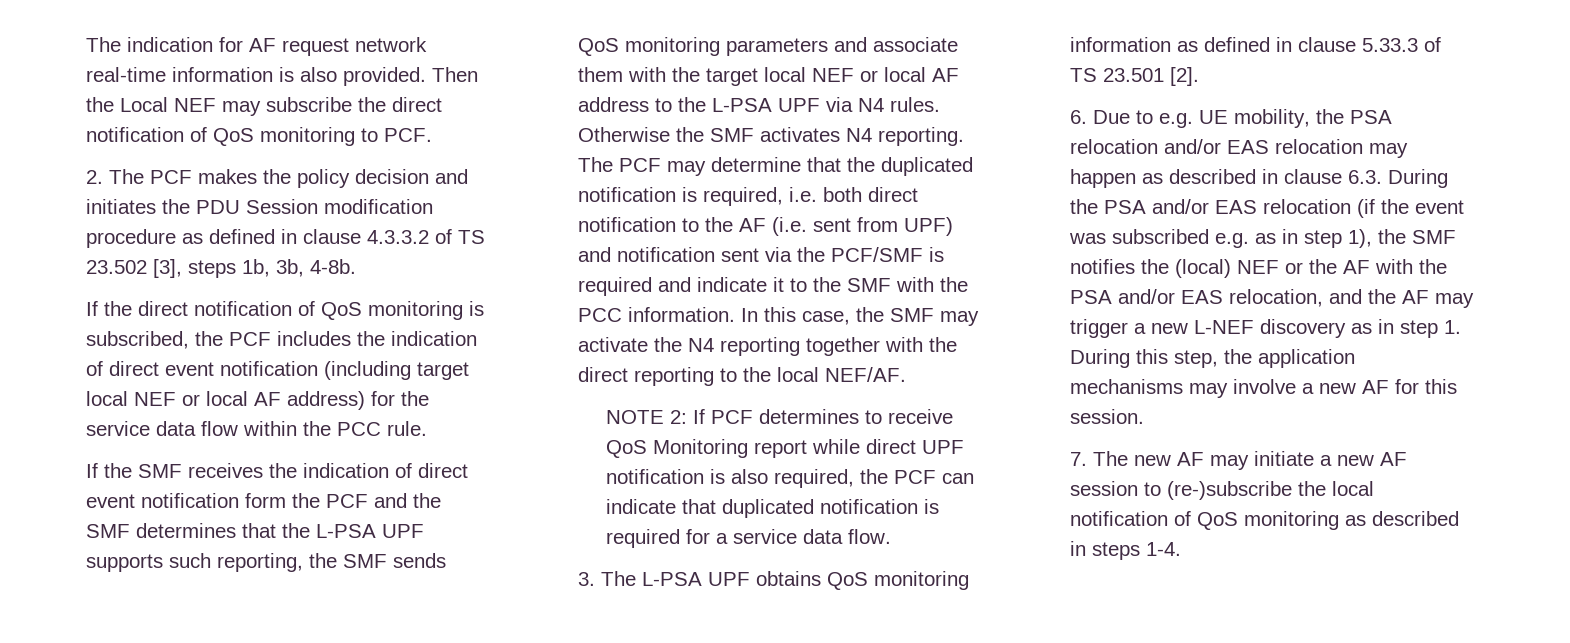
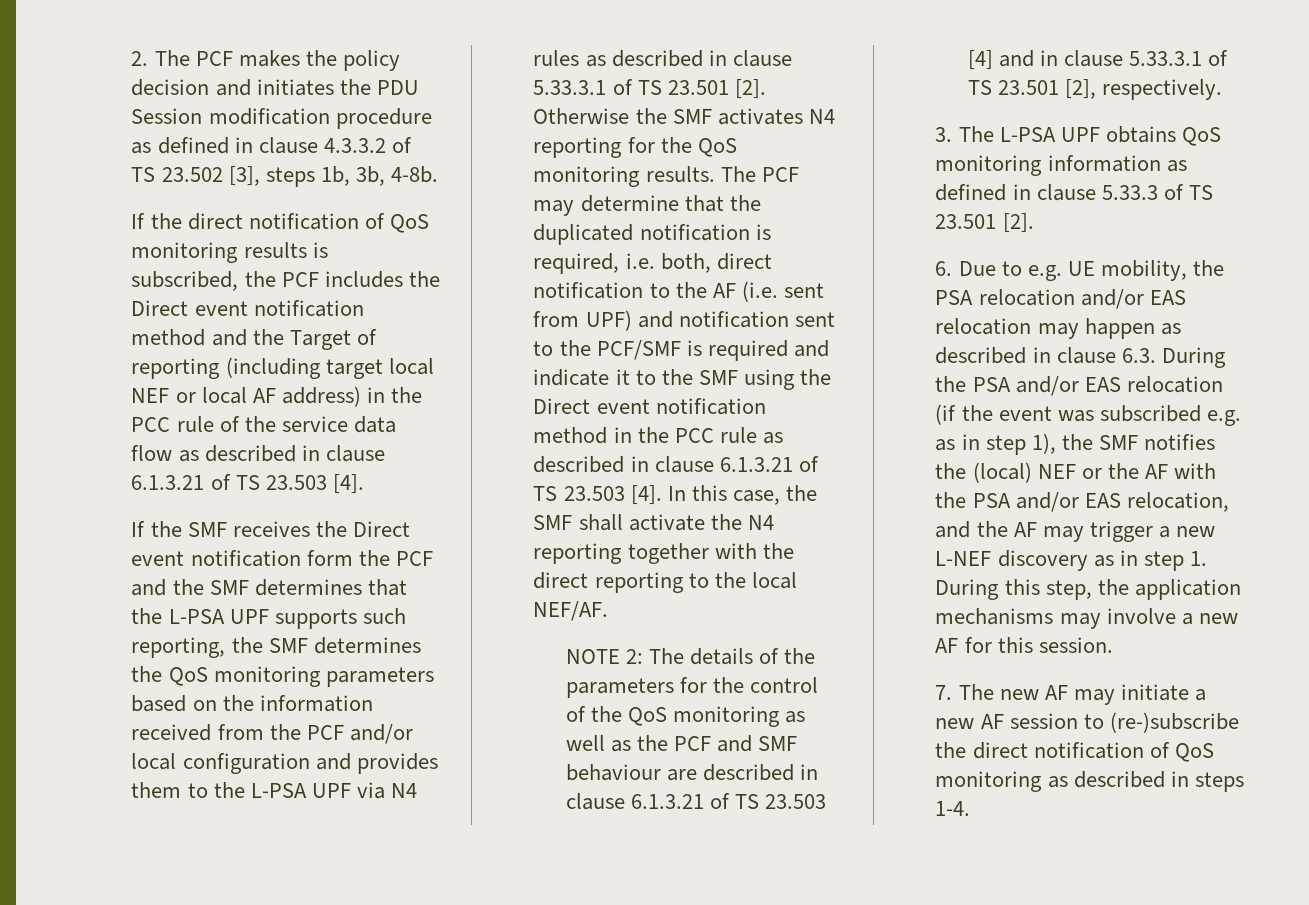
- The indication for AF request network real-time information is also provided. Then the Local NEF may subscribe the direct notification of QoS monitoring to PCF.
- If the direct notification of QoS monitoring is subscribed, the PCF includes the indication of direct event notification (including target local NEF or local AF address) for the service data flow within the PCC rule.
+ If the direct notification of QoS monitoring results is subscribed, the PCF includes the Direct event notification method and the Target of reporting (including target local NEF or local AF address) in the PCC rule of the service data flow as described in clause 6.1.3.21 of TS 23.503 [4].
- If the SMF receives the indication of direct event notification form the PCF and the SMF determines that the L-PSA UPF supports such reporting, the SMF sends QoS monitoring parameters and associate them with the target local NEF or local AF address to the L-PSA UPF via N4 rules.
+ If the SMF receives the Direct event notification form the PCF and the SMF determines that the L-PSA UPF supports such reporting, the SMF determines the QoS monitoring parameters based on the information received from the PCF and/or local configuration and provides them to the L-PSA UPF via N4 rules as described in clause 5.33.3.1 of TS 23.501 [2].
- Otherwise the SMF activates N4 reporting.
+ Otherwise the SMF activates N4 reporting for the QoS monitoring results.
- The PCF may determine that the duplicated notification is required, i.e. both direct notification to the AF (i.e. sent from UPF) and notification sent via the PCF/SMF is required and indicate it to the SMF with the PCC information.
+ The PCF may determine that the duplicated notification is required, i.e. both, direct notification to the AF (i.e. sent from UPF) and notification sent to the PCF/SMF is required and indicate it to the SMF using the Direct event notification method in the PCC rule as described in clause 6.1.3.21 of TS 23.503 [4].
- In this case, the SMF may activate the N4 reporting together with the direct reporting to the local NEF/AF.
+ In this case, the SMF shall activate the N4 reporting together with the direct reporting to the local NEF/AF.
- NOTE 2: If PCF determines to receive QoS Monitoring report while direct UPF notification is also required, the PCF can indicate that duplicated notification is required for a service data flow.
+ NOTE 2: The details of the parameters for the control of the QoS monitoring as well as the PCF and SMF behaviour are described in clause 6.1.3.21 of TS 23.503 [4] and in clause 5.33.3.1 of TS 23.501 [2], respectively.
- 7. The new AF may initiate a new AF session to (re-)subscribe the local notification of QoS monitoring as described in steps 1-4.
+ 7. The new AF may initiate a new AF session to (re-)subscribe the direct notification of QoS monitoring as described in steps 1-4.

